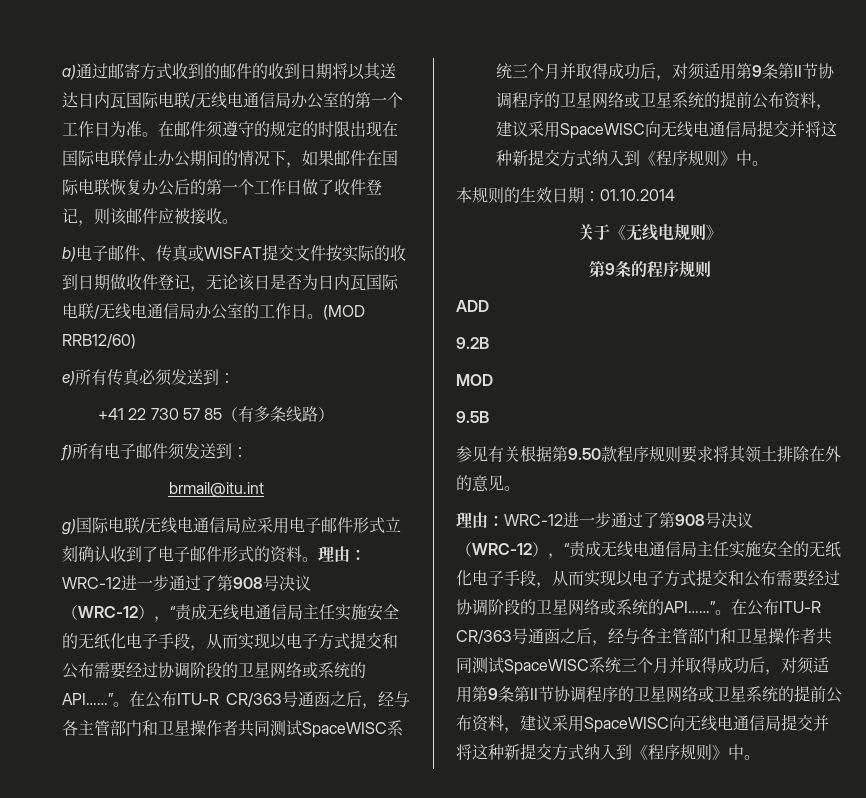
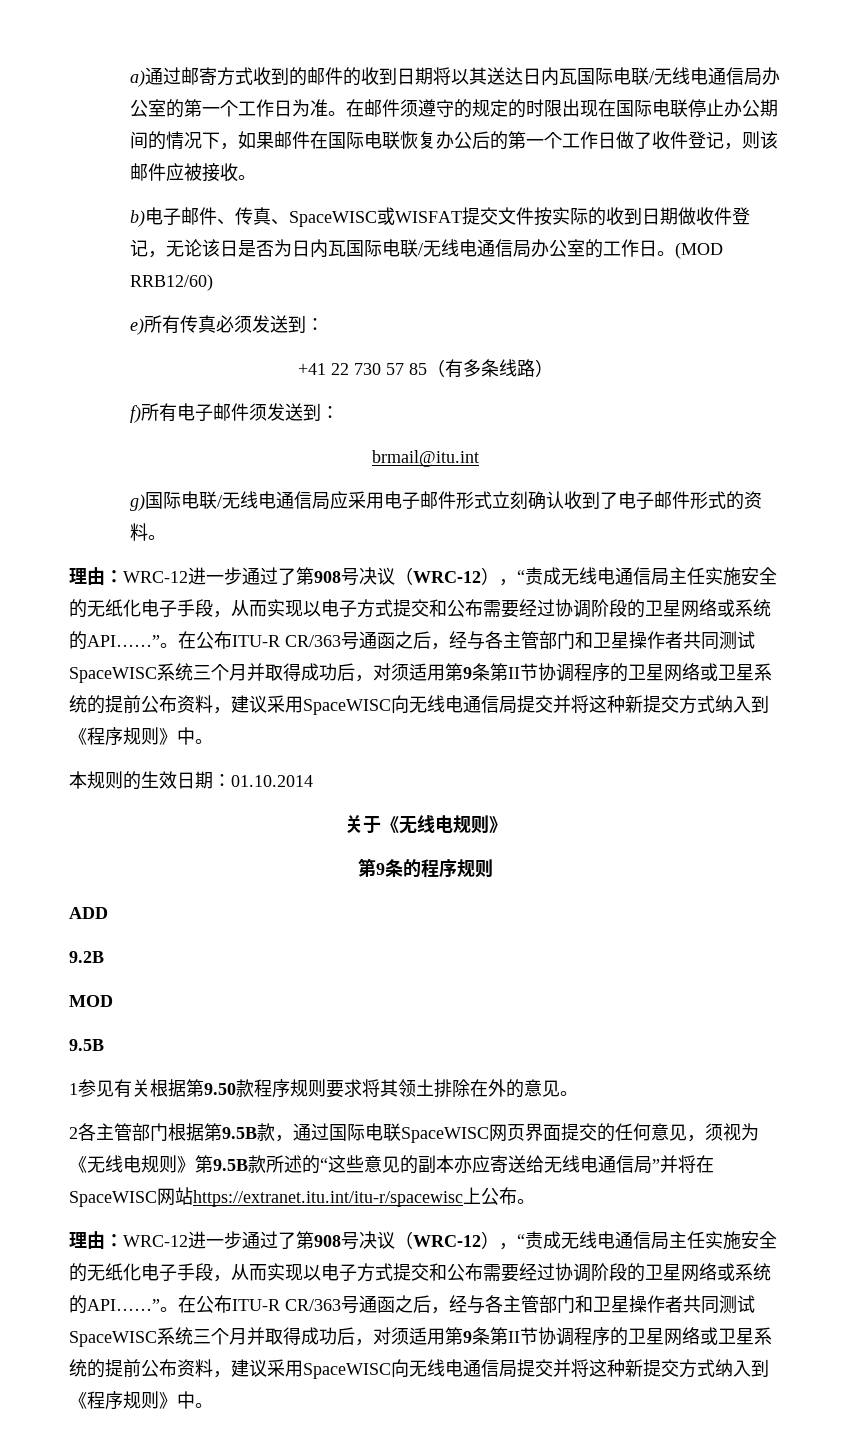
- b)电子邮件、传真或WISFAT提交文件按实际的收到日期做收件登记，无论该日是否为日内瓦国际电联/无线电通信局办公室的工作日。
+ b)电子邮件、传真、SpaceWISC或WISFAT提交文件按实际的收到日期做收件登记，无论该日是否为日内瓦国际电联/无线电通信局办公室的工作日。
- g)国际电联/无线电通信局应采用电子邮件形式立刻确认收到了电子邮件形式的资料。理由：WRC-12进一步通过了第908号决议（WRC-12），“责成无线电通信局主任实施安全的无纸化电子手段，从而实现以电子方式提交和公布需要经过协调阶段的卫星网络或系统的API……”
+ g)国际电联/无线电通信局应采用电子邮件形式立刻确认收到了电子邮件形式的资料。
+ 理由：WRC-12进一步通过了第908号决议（WRC-12），“责成无线电通信局主任实施安全的无纸化电子手段，从而实现以电子方式提交和公布需要经过协调阶段的卫星网络或系统的API……”
- 参见有关根据第9.50款程序规则要求将其领土排除在外的意见。
+ 1参见有关根据第9.50款程序规则要求将其领土排除在外的意见。
+ 2各主管部门根据第9.5B款，通过国际电联SpaceWISC网页界面提交的任何意见，须视为《无线电规则》第9.5B款所述的“这些意见的副本亦应寄送给无线电通信局”并将在SpaceWISC网站https://extranet.itu.int/itu-r/spacewisc上公布。

